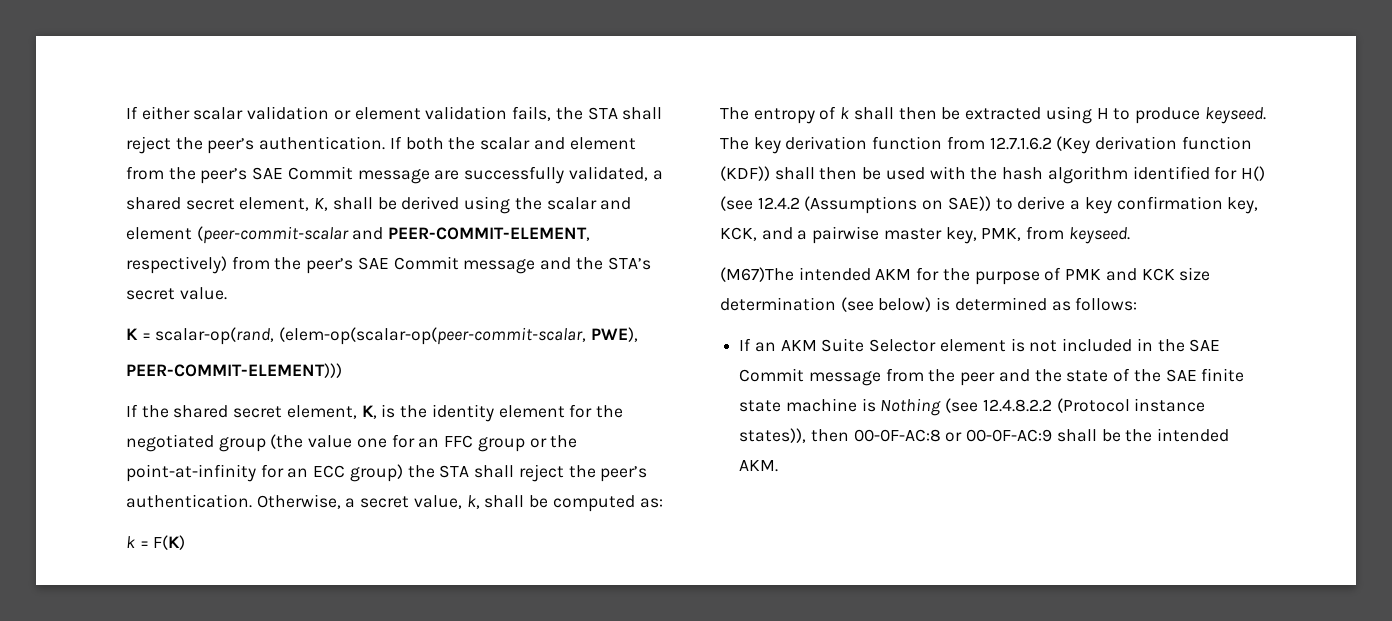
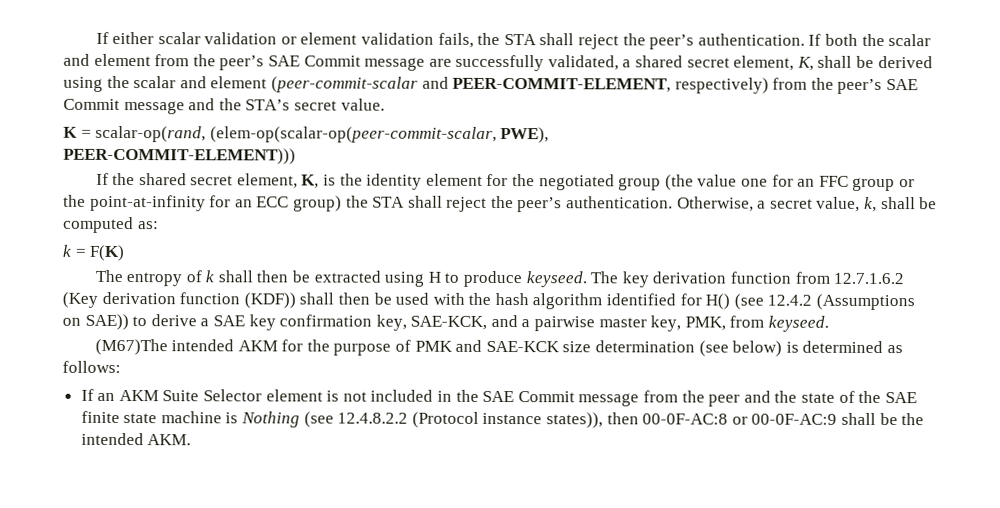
- The key derivation function from 12.7.1.6.2 (Key derivation function (KDF)) shall then be used with the hash algorithm identified for H() (see 12.4.2 (Assumptions on SAE)) to derive a key confirmation key, KCK, and a pairwise master key, PMK, from keyseed.
+ The key derivation function from 12.7.1.6.2 (Key derivation function (KDF)) shall then be used with the hash algorithm identified for H() (see 12.4.2 (Assumptions on SAE)) to derive a SAE key confirmation key, SAE-KCK, and a pairwise master key, PMK, from keyseed.
- (M67)The intended AKM for the purpose of PMK and KCK size determination (see below) is determined as follows:
+ (M67)The intended AKM for the purpose of PMK and SAE-KCK size determination (see below) is determined as follows:

